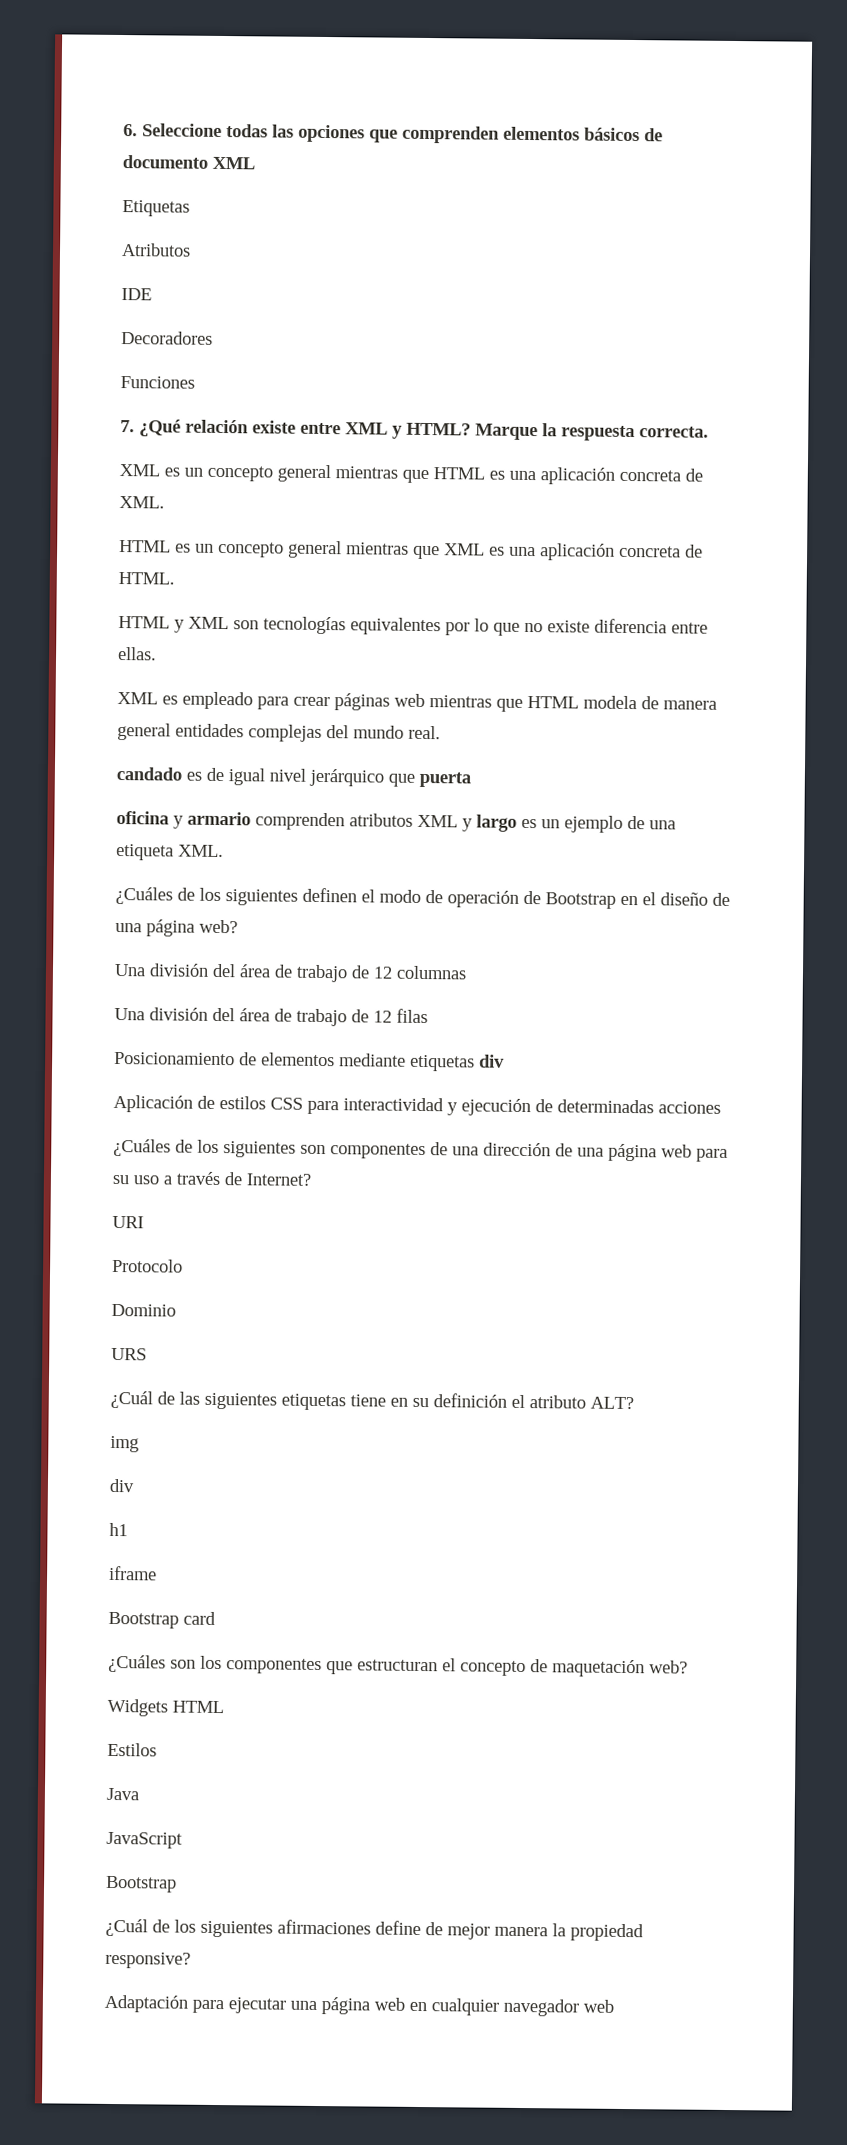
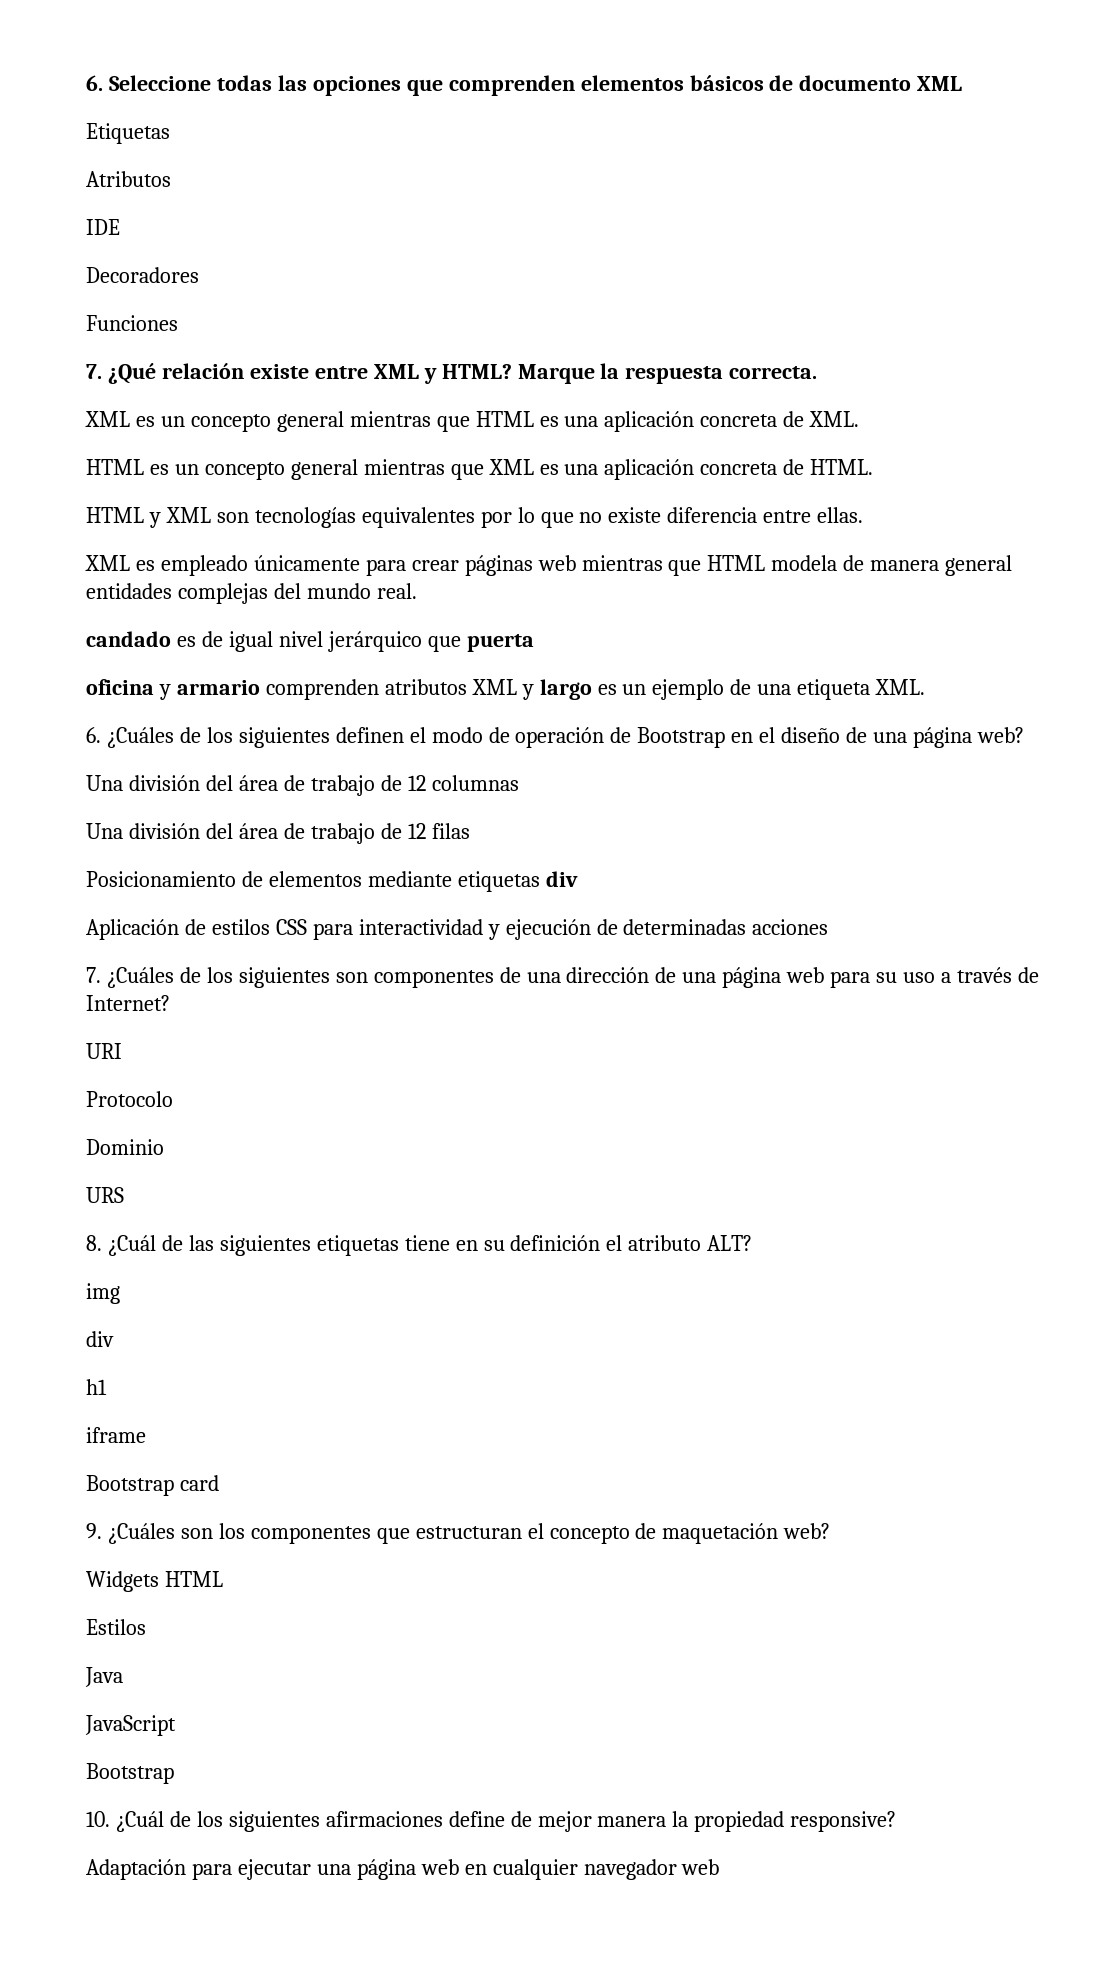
- XML es empleado para crear páginas web mientras que HTML modela de manera general entidades complejas del mundo real.
+ XML es empleado únicamente para crear páginas web mientras que HTML modela de manera general entidades complejas del mundo real.
- ¿Cuáles de los siguientes definen el modo de operación de Bootstrap en el diseño de una página web?
+ 6. ¿Cuáles de los siguientes definen el modo de operación de Bootstrap en el diseño de una página web?
- ¿Cuáles de los siguientes son componentes de una dirección de una página web para su uso a través de Internet?
+ 7. ¿Cuáles de los siguientes son componentes de una dirección de una página web para su uso a través de Internet?
- ¿Cuál de las siguientes etiquetas tiene en su definición el atributo ALT?
+ 8. ¿Cuál de las siguientes etiquetas tiene en su definición el atributo ALT?
- ¿Cuáles son los componentes que estructuran el concepto de maquetación web?
+ 9. ¿Cuáles son los componentes que estructuran el concepto de maquetación web?
- ¿Cuál de los siguientes afirmaciones define de mejor manera la propiedad responsive?
+ 10. ¿Cuál de los siguientes afirmaciones define de mejor manera la propiedad responsive?

